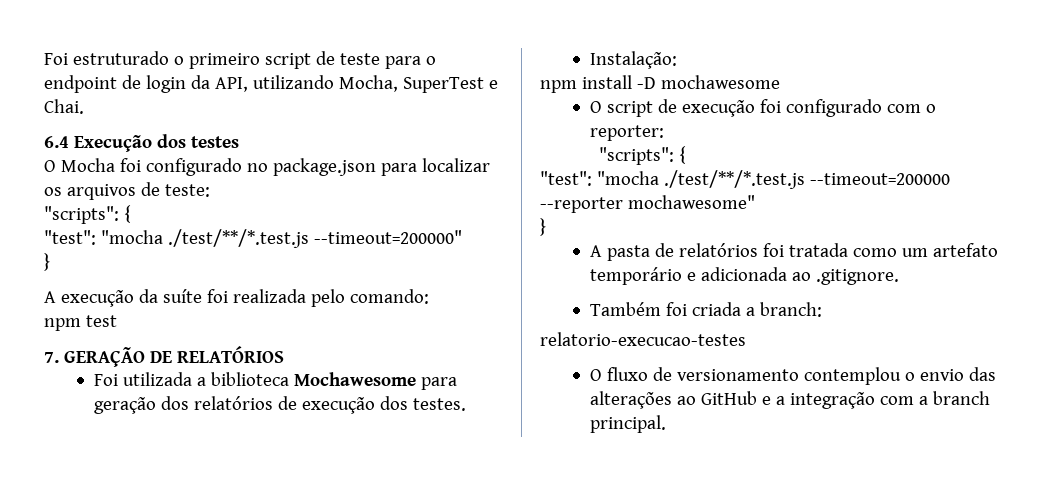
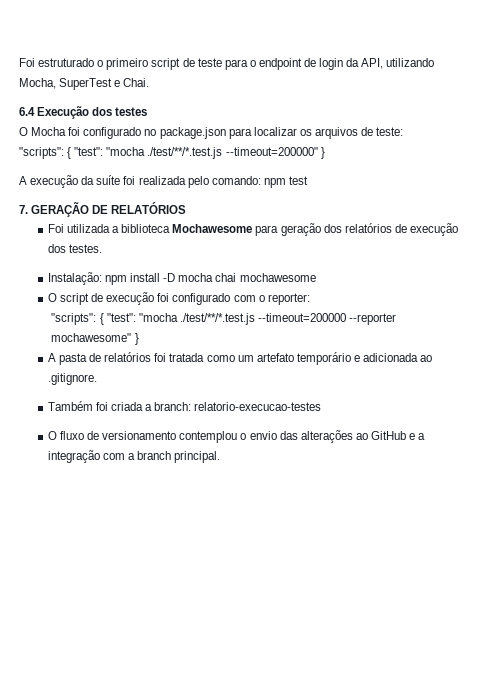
  O Mocha foi configurado no package.json para localizar os arquivos de teste:
- "scripts": {
- "test": "mocha ./test/**/*.test.js --timeout=200000"
- }
+ "scripts": { "test": "mocha ./test/**/*.test.js --timeout=200000" }
- A execução da suíte foi realizada pelo comando:
- npm test
+ A execução da suíte foi realizada pelo comando: npm test
- Instalação:
- npm install -D mochawesome
+ Instalação: npm install -D mocha chai mochawesome
  O script de execução foi configurado com o reporter:
- "scripts": {
- "test": "mocha ./test/**/*.test.js --timeout=200000 --reporter mochawesome"
- }
+ "scripts": { "test": "mocha ./test/**/*.test.js --timeout=200000 --reporter mochawesome" }
- Também foi criada a branch:
- relatorio-execucao-testes
+ Também foi criada a branch: relatorio-execucao-testes

